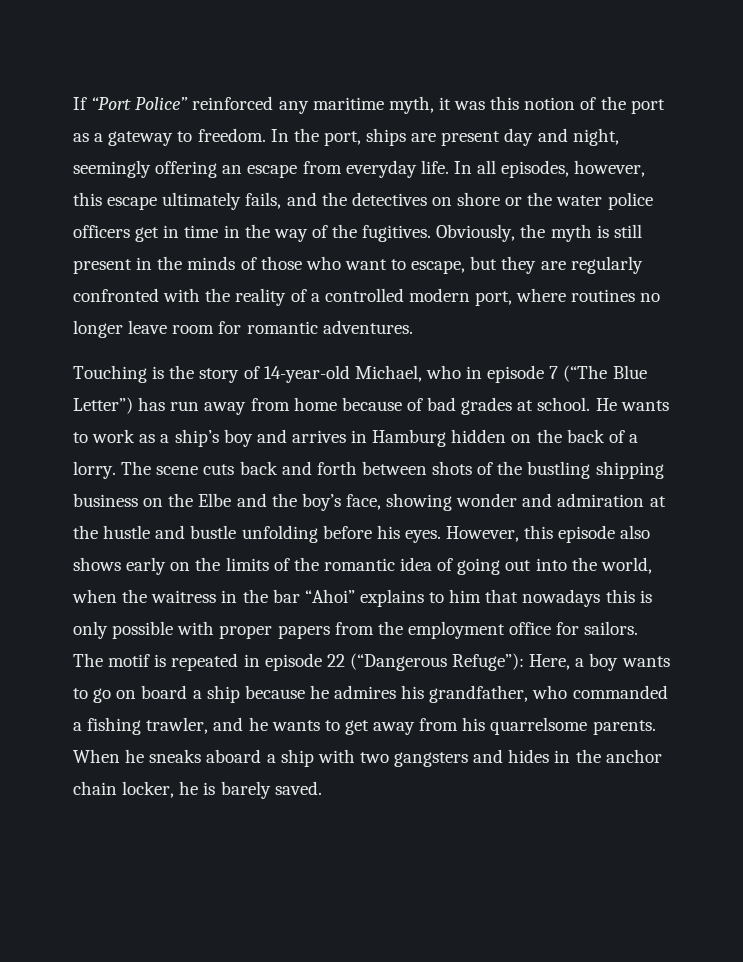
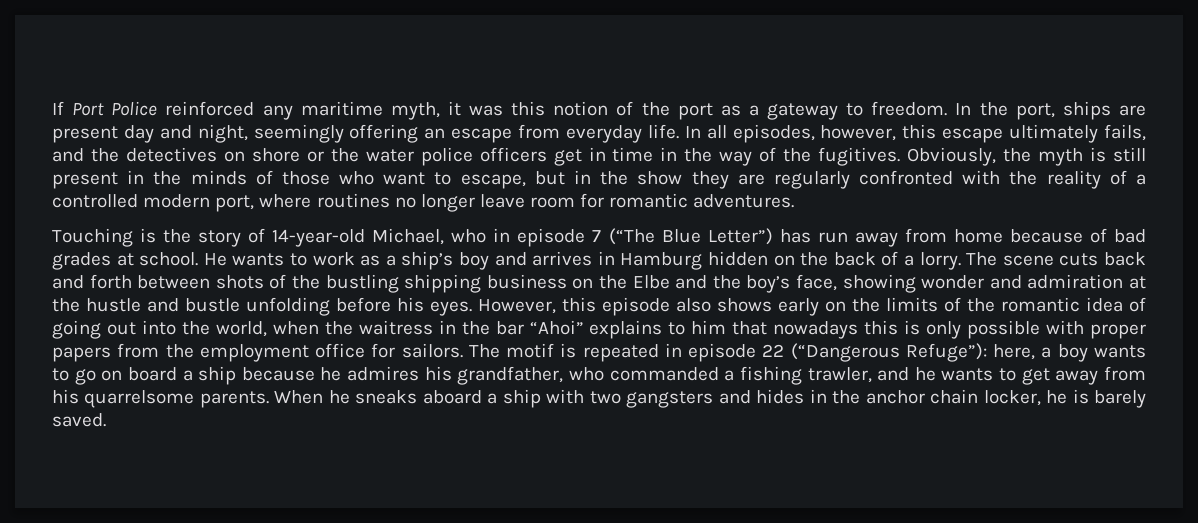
- If “Port Police” reinforced any maritime myth, it was this notion of the port as a gateway to freedom.
+ If Port Police reinforced any maritime myth, it was this notion of the port as a gateway to freedom.
- Obviously, the myth is still present in the minds of those who want to escape, but they are regularly confronted with the reality of a controlled modern port, where routines no longer leave room for romantic adventures.
+ Obviously, the myth is still present in the minds of those who want to escape, but in the show they are regularly confronted with the reality of a controlled modern port, where routines no longer leave room for romantic adventures.
- The motif is repeated in episode 22 (“Dangerous Refuge”): Here, a boy wants to go on board a ship because he admires his grandfather, who commanded a fishing trawler, and he wants to get away from his quarrelsome parents.
+ The motif is repeated in episode 22 (“Dangerous Refuge”): here, a boy wants to go on board a ship because he admires his grandfather, who commanded a fishing trawler, and he wants to get away from his quarrelsome parents.

